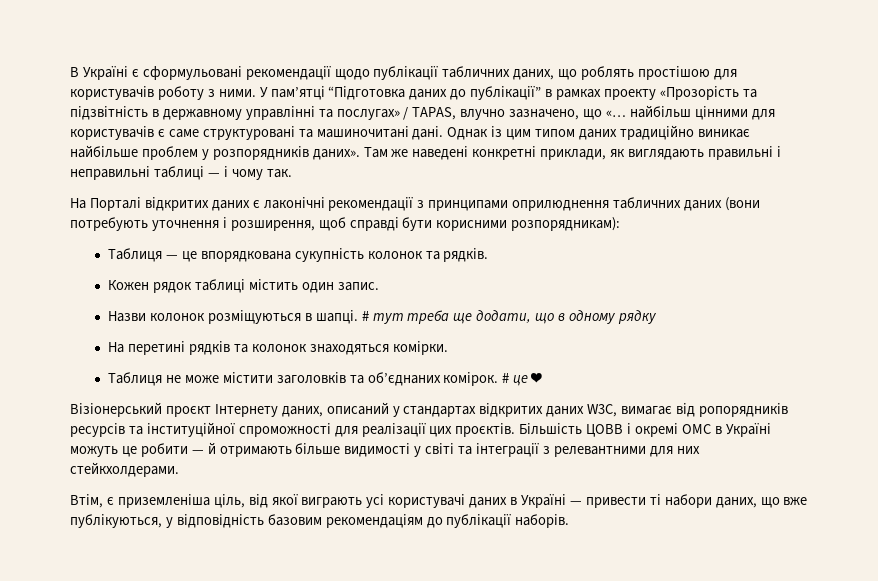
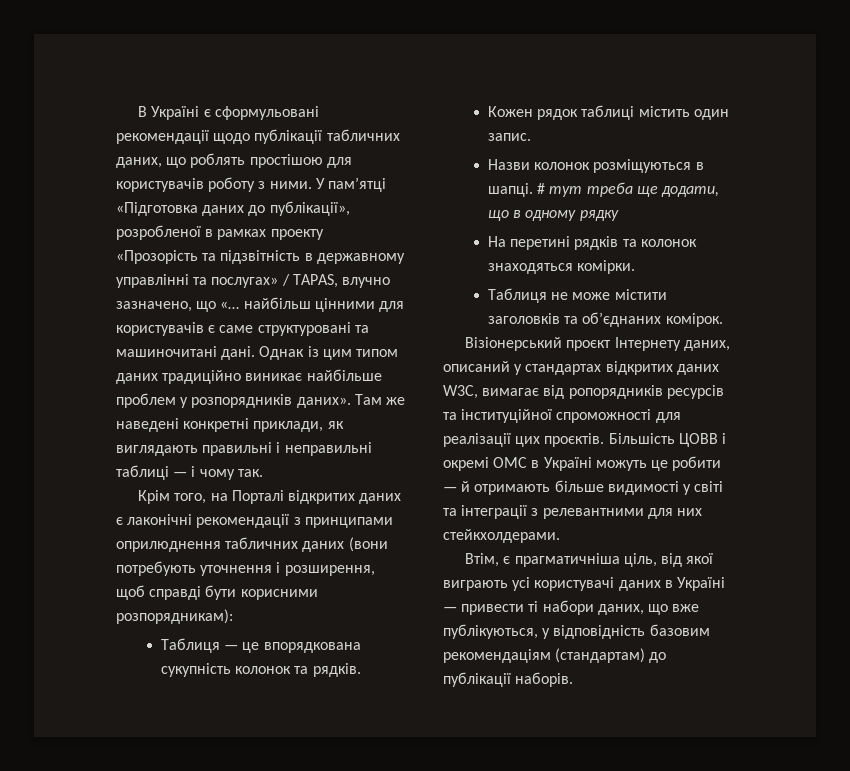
- У пам’ятці “Підготовка даних до публікації” в рамках проекту «Прозорість та підзвітність в державному управлінні та послугах» / TAPAS, влучно зазначено, що «… найбільш цінними для користувачів є саме структуровані та машиночитані дані.
+ У пам’ятці «Підготовка даних до публікації», розробленої в рамках проекту «Прозорість та підзвітність в державному управлінні та послугах» / TAPAS, влучно зазначено, що «… найбільш цінними для користувачів є саме структуровані та машиночитані дані.
- На Порталі відкритих даних є лаконічні рекомендації з принципами оприлюднення табличних даних (вони потребують уточнення і розширення, щоб справді бути корисними розпорядникам):
+ Крім того, на Порталі відкритих даних є лаконічні рекомендації з принципами оприлюднення табличних даних (вони потребують уточнення і розширення, щоб справді бути корисними розпорядникам):
- # це ❤
- Втім, є приземленіша ціль, від якої виграють усі користувачі даних в Україні — привести ті набори даних, що вже публікуються, у відповідність базовим рекомендаціям до публікації наборів.
+ Втім, є прагматичніша ціль, від якої виграють усі користувачі даних в Україні — привести ті набори даних, що вже публікуються, у відповідність базовим рекомендаціям (стандартам) до публікації наборів.

